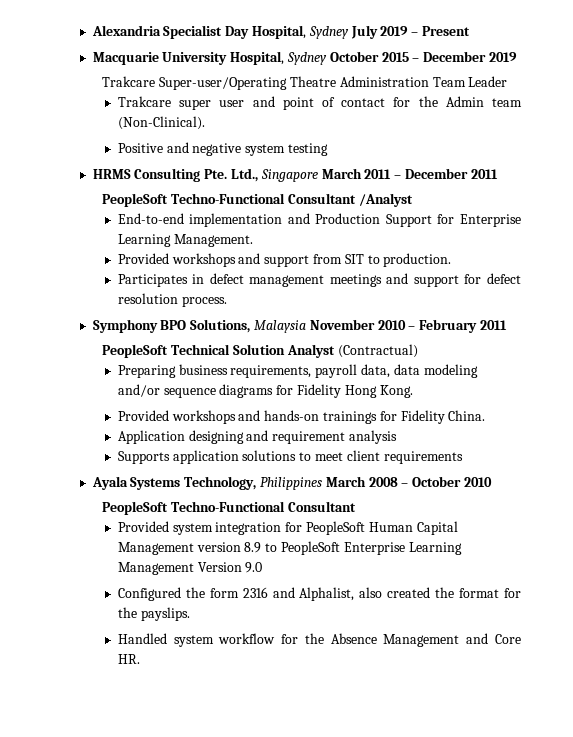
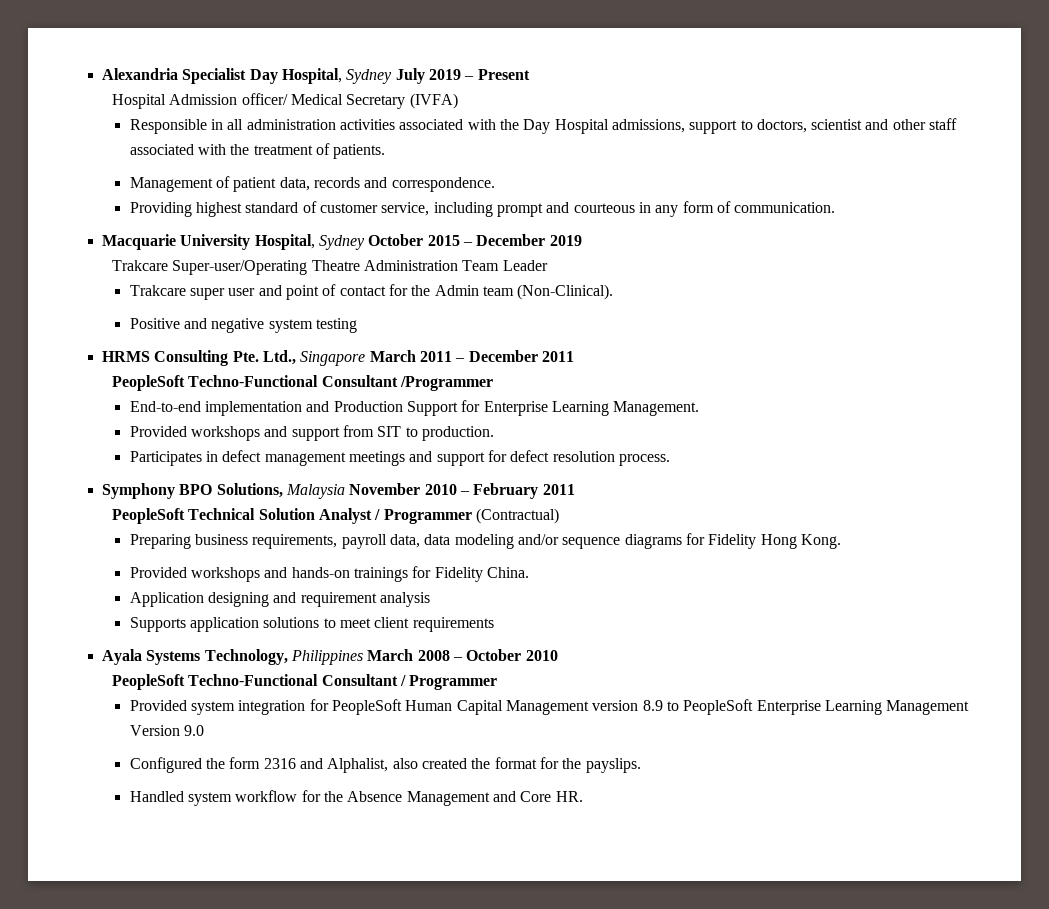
+ Hospital Admission officer/ Medical Secretary (IVFA)
+ Responsible in all administration activities associated with the Day Hospital admissions, support to doctors, scientist and other staff associated with the treatment of patients.
+ Management of patient data, records and correspondence.
+ Providing highest standard of customer service, including prompt and courteous in any form of communication.
- PeopleSoft Techno-Functional Consultant /Analyst
+ PeopleSoft Techno-Functional Consultant /Programmer
- PeopleSoft Technical Solution Analyst (Contractual)
+ PeopleSoft Technical Solution Analyst / Programmer (Contractual)
  Ayala Systems Technology, Philippines March 2008 – October 2010
- PeopleSoft Techno-Functional Consultant
+ PeopleSoft Techno-Functional Consultant / Programmer

